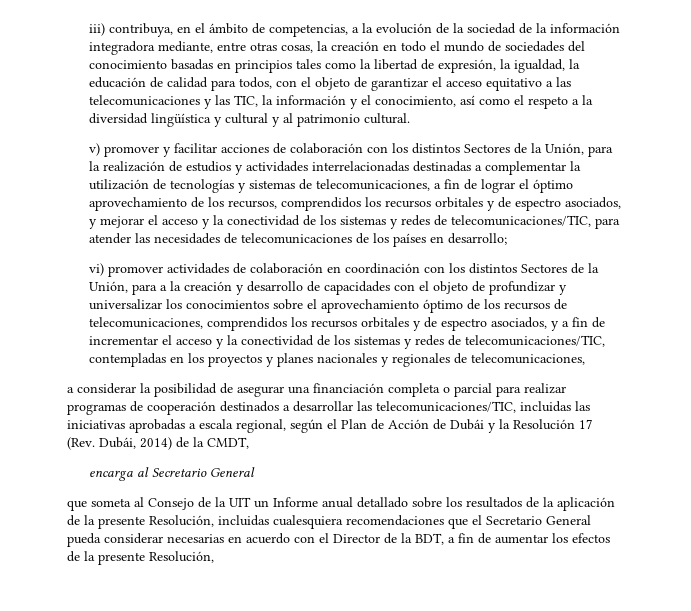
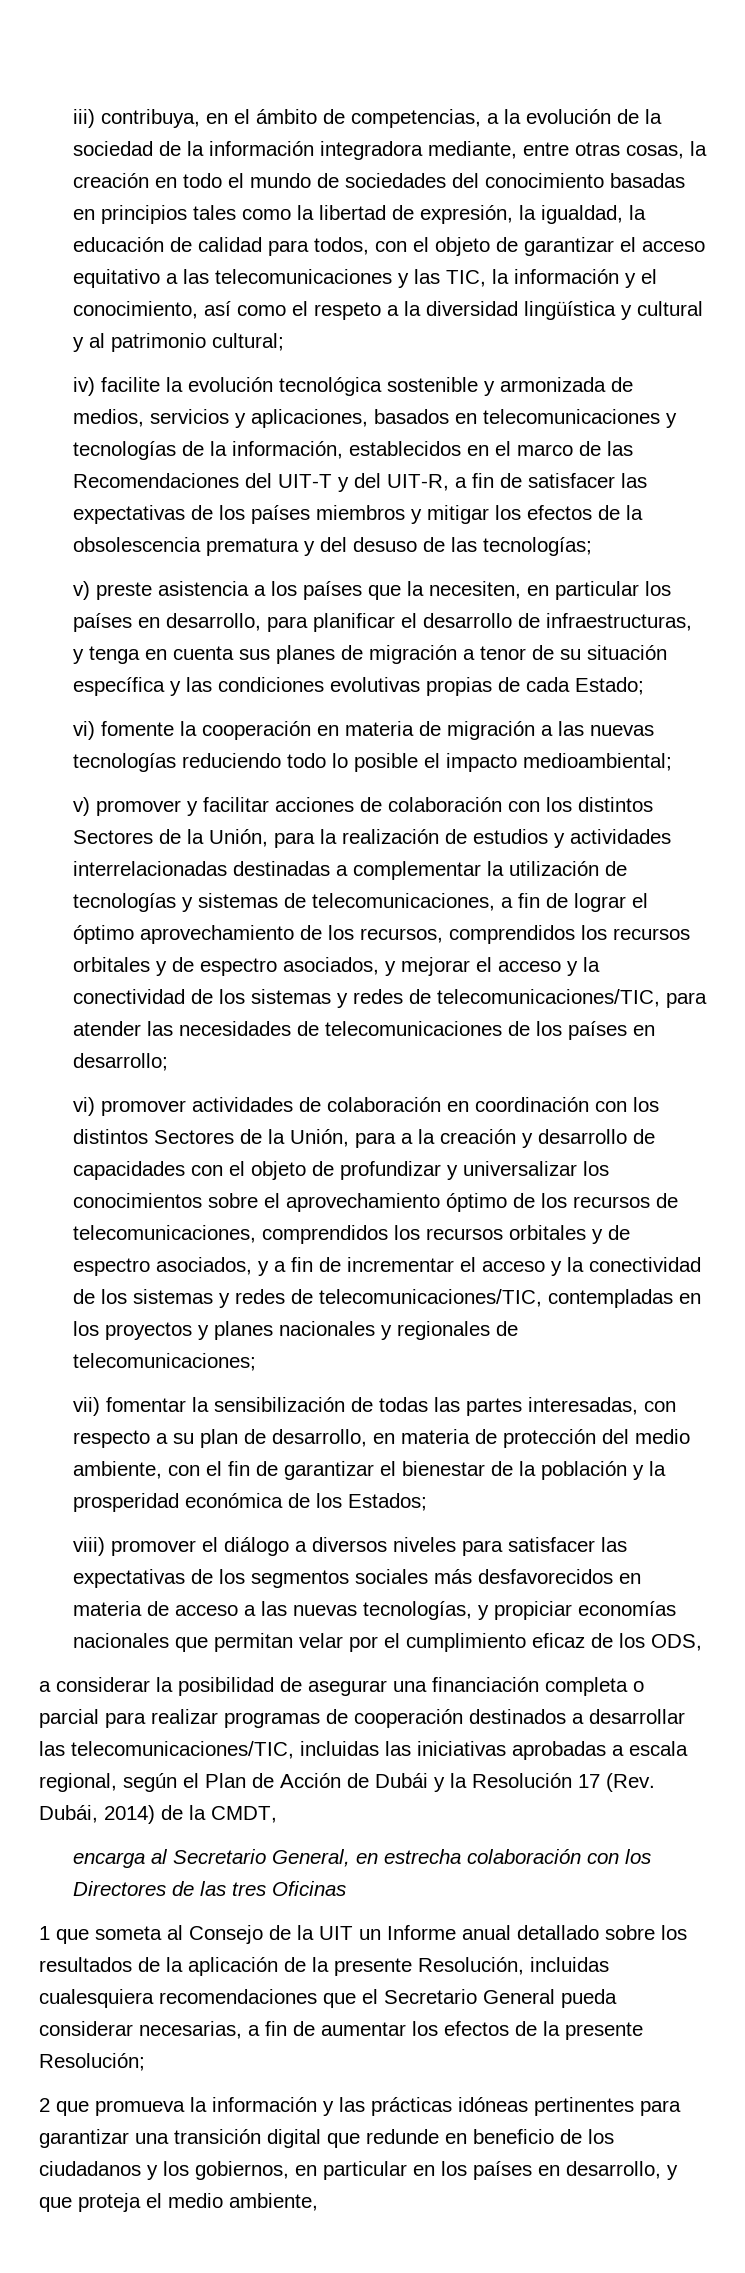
- iii) contribuya, en el ámbito de competencias, a la evolución de la sociedad de la información integradora mediante, entre otras cosas, la creación en todo el mundo de sociedades del conocimiento basadas en principios tales como la libertad de expresión, la igualdad, la educación de calidad para todos, con el objeto de garantizar el acceso equitativo a las telecomunicaciones y las TIC, la información y el conocimiento, así como el respeto a la diversidad lingüística y cultural y al patrimonio cultural.
+ iii) contribuya, en el ámbito de competencias, a la evolución de la sociedad de la información integradora mediante, entre otras cosas, la creación en todo el mundo de sociedades del conocimiento basadas en principios tales como la libertad de expresión, la igualdad, la educación de calidad para todos, con el objeto de garantizar el acceso equitativo a las telecomunicaciones y las TIC, la información y el conocimiento, así como el respeto a la diversidad lingüística y cultural y al patrimonio cultural;
+ iv) facilite la evolución tecnológica sostenible y armonizada de medios, servicios y aplicaciones, basados en telecomunicaciones y tecnologías de la información, establecidos en el marco de las Recomendaciones del UIT-T y del UIT-R, a fin de satisfacer las expectativas de los países miembros y mitigar los efectos de la obsolescencia prematura y del desuso de las tecnologías;
+ v) preste asistencia a los países que la necesiten, en particular los países en desarrollo, para planificar el desarrollo de infraestructuras, y tenga en cuenta sus planes de migración a tenor de su situación específica y las condiciones evolutivas propias de cada Estado;
+ vi) fomente la cooperación en materia de migración a las nuevas tecnologías reduciendo todo lo posible el impacto medioambiental;
- vi) promover actividades de colaboración en coordinación con los distintos Sectores de la Unión, para a la creación y desarrollo de capacidades con el objeto de profundizar y universalizar los conocimientos sobre el aprovechamiento óptimo de los recursos de telecomunicaciones, comprendidos los recursos orbitales y de espectro asociados, y a fin de incrementar el acceso y la conectividad de los sistemas y redes de telecomunicaciones/TIC, contempladas en los proyectos y planes nacionales y regionales de telecomunicaciones,
+ vi) promover actividades de colaboración en coordinación con los distintos Sectores de la Unión, para a la creación y desarrollo de capacidades con el objeto de profundizar y universalizar los conocimientos sobre el aprovechamiento óptimo de los recursos de telecomunicaciones, comprendidos los recursos orbitales y de espectro asociados, y a fin de incrementar el acceso y la conectividad de los sistemas y redes de telecomunicaciones/TIC, contempladas en los proyectos y planes nacionales y regionales de telecomunicaciones;
+ vii) fomentar la sensibilización de todas las partes interesadas, con respecto a su plan de desarrollo, en materia de protección del medio ambiente, con el fin de garantizar el bienestar de la población y la prosperidad económica de los Estados;
+ viii) promover el diálogo a diversos niveles para satisfacer las expectativas de los segmentos sociales más desfavorecidos en materia de acceso a las nuevas tecnologías, y propiciar economías nacionales que permitan velar por el cumplimiento eficaz de los ODS,
- encarga al Secretario General
- que someta al Consejo de la UIT un Informe anual detallado sobre los resultados de la aplicación de la presente Resolución, incluidas cualesquiera recomendaciones que el Secretario General pueda considerar necesarias en acuerdo con el Director de la BDT, a fin de aumentar los efectos de la presente Resolución,
+ encarga al Secretario General, en estrecha colaboración con los Directores de las tres Oficinas
+ 1 que someta al Consejo de la UIT un Informe anual detallado sobre los resultados de la aplicación de la presente Resolución, incluidas cualesquiera recomendaciones que el Secretario General pueda considerar necesarias, a fin de aumentar los efectos de la presente Resolución;
+ 2 que promueva la información y las prácticas idóneas pertinentes para garantizar una transición digital que redunde en beneficio de los ciudadanos y los gobiernos, en particular en los países en desarrollo, y que proteja el medio ambiente,

